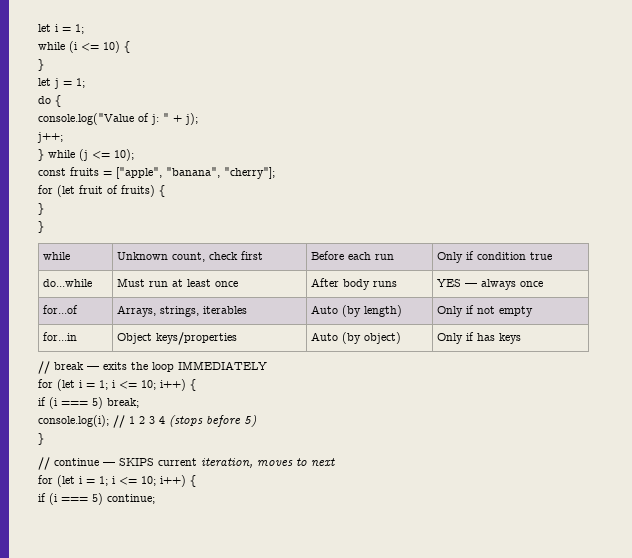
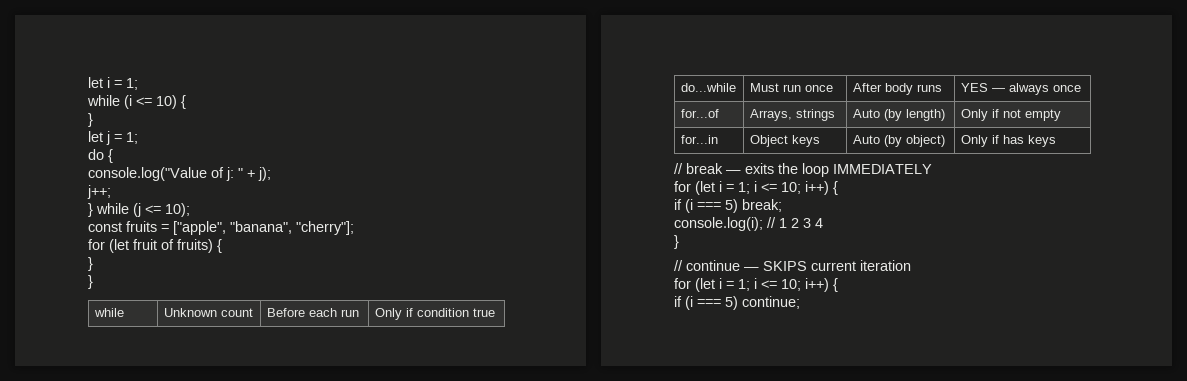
- while | Unknown count, check first | Before each run | Only if condition true
+ while | Unknown count | Before each run | Only if condition true
- do...while | Must run at least once | After body runs | YES — always once
+ do...while | Must run once | After body runs | YES — always once
- for...of | Arrays, strings, iterables | Auto (by length) | Only if not empty
+ for...of | Arrays, strings | Auto (by length) | Only if not empty
- for...in | Object keys/properties | Auto (by object) | Only if has keys
+ for...in | Object keys | Auto (by object) | Only if has keys
- console.log(i); // 1 2 3 4 (stops before 5)
+ console.log(i); // 1 2 3 4
- // continue — SKIPS current iteration, moves to next
+ // continue — SKIPS current iteration

